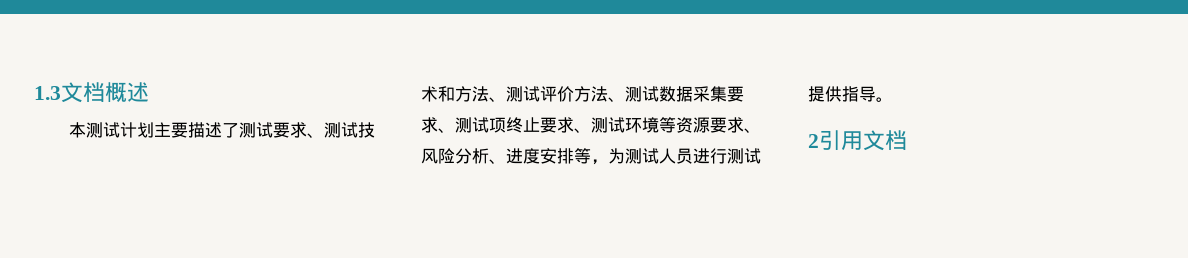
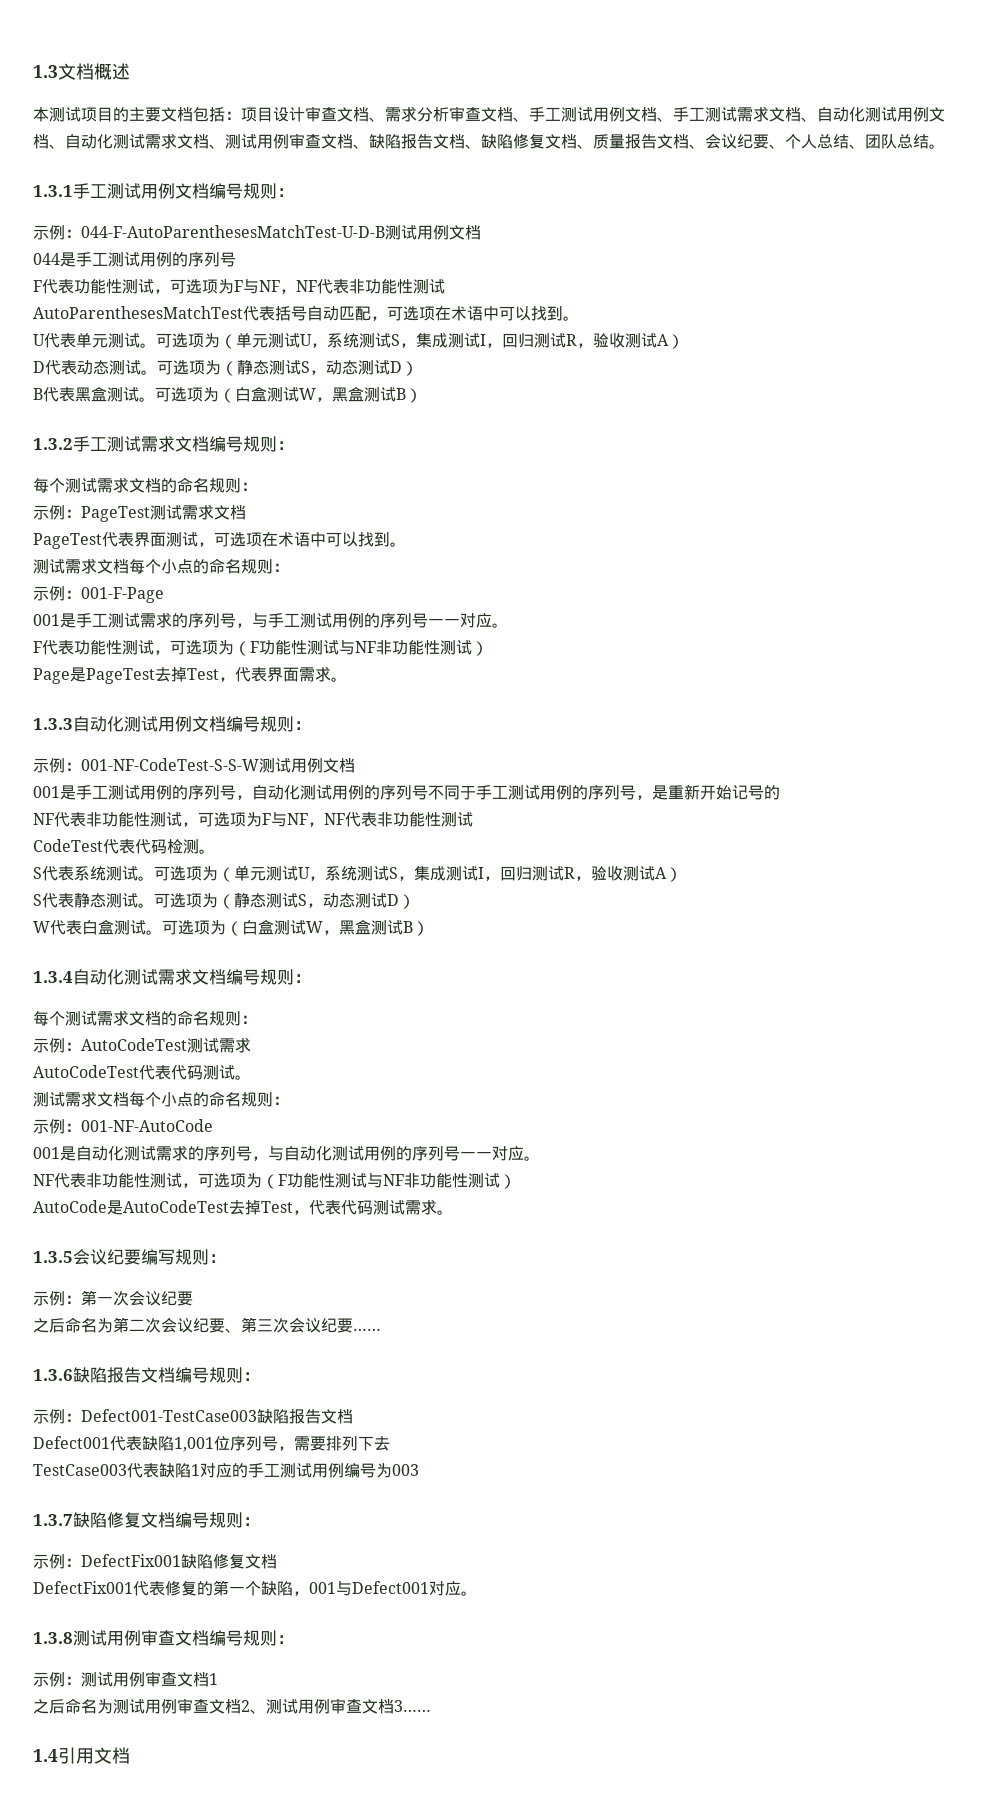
- 本测试计划主要描述了测试要求、测试技术和方法、测试评价方法、测试数据采集要求、测试项终止要求、测试环境等资源要求、风险分析、进度安排等，为测试人员进行测试提供指导。
- 2引用文档
+ 本测试项目的主要文档包括：项目设计审查文档、需求分析审查文档、手工测试用例文档、手工测试需求文档、自动化测试用例文档、自动化测试需求文档、测试用例审查文档、缺陷报告文档、缺陷修复文档、质量报告文档、会议纪要、个人总结、团队总结。
+ 1.3.1手工测试用例文档编号规则：
+ 示例：044-F-AutoParenthesesMatchTest-U-D-B测试用例文档
+ 044是手工测试用例的序列号
+ F代表功能性测试，可选项为F与NF，NF代表非功能性测试
+ AutoParenthesesMatchTest代表括号自动匹配，可选项在术语中可以找到。
+ U代表单元测试。可选项为（单元测试U，系统测试S，集成测试I，回归测试R，验收测试A）
+ D代表动态测试。可选项为（静态测试S，动态测试D）
+ B代表黑盒测试。可选项为（白盒测试W，黑盒测试B）
+ 1.3.2手工测试需求文档编号规则：
+ 每个测试需求文档的命名规则：
+ 示例：PageTest测试需求文档
+ PageTest代表界面测试，可选项在术语中可以找到。
+ 测试需求文档每个小点的命名规则：
+ 示例：001-F-Page
+ 001是手工测试需求的序列号，与手工测试用例的序列号一一对应。
+ F代表功能性测试，可选项为（F功能性测试与NF非功能性测试）
+ Page是PageTest去掉Test，代表界面需求。
+ 1.3.3自动化测试用例文档编号规则：
+ 示例：001-NF-CodeTest-S-S-W测试用例文档
+ 001是手工测试用例的序列号，自动化测试用例的序列号不同于手工测试用例的序列号，是重新开始记号的
+ NF代表非功能性测试，可选项为F与NF，NF代表非功能性测试
+ CodeTest代表代码检测。
+ S代表系统测试。可选项为（单元测试U，系统测试S，集成测试I，回归测试R，验收测试A）
+ S代表静态测试。可选项为（静态测试S，动态测试D）
+ W代表白盒测试。可选项为（白盒测试W，黑盒测试B）
+ 1.3.4自动化测试需求文档编号规则：
+ 每个测试需求文档的命名规则：
+ 示例：AutoCodeTest测试需求
+ AutoCodeTest代表代码测试。
+ 测试需求文档每个小点的命名规则：
+ 示例：001-NF-AutoCode
+ 001是自动化测试需求的序列号，与自动化测试用例的序列号一一对应。
+ NF代表非功能性测试，可选项为（F功能性测试与NF非功能性测试）
+ AutoCode是AutoCodeTest去掉Test，代表代码测试需求。
+ 1.3.5会议纪要编写规则：
+ 示例：第一次会议纪要
+ 之后命名为第二次会议纪要、第三次会议纪要……
+ 1.3.6缺陷报告文档编号规则：
+ 示例：Defect001-TestCase003缺陷报告文档
+ Defect001代表缺陷1,001位序列号，需要排列下去
+ TestCase003代表缺陷1对应的手工测试用例编号为003
+ 1.3.7缺陷修复文档编号规则：
+ 示例：DefectFix001缺陷修复文档
+ DefectFix001代表修复的第一个缺陷，001与Defect001对应。
+ 1.3.8测试用例审查文档编号规则：
+ 示例：测试用例审查文档1
+ 之后命名为测试用例审查文档2、测试用例审查文档3……
+ 1.4引用文档

